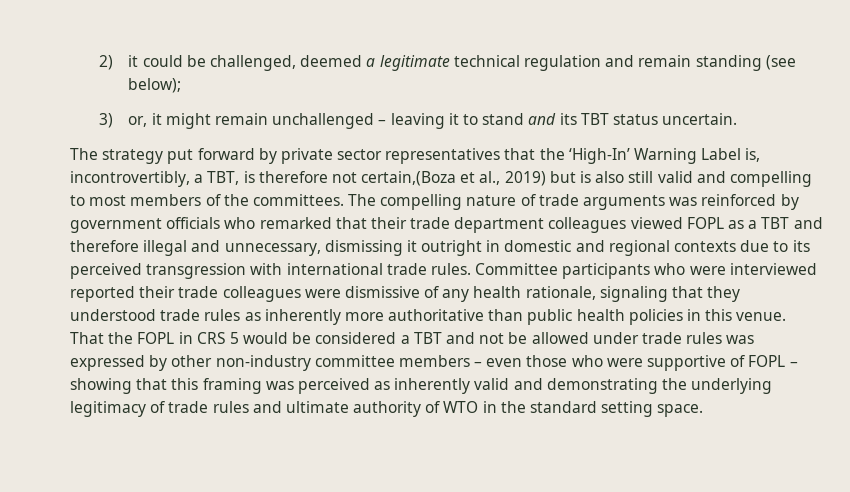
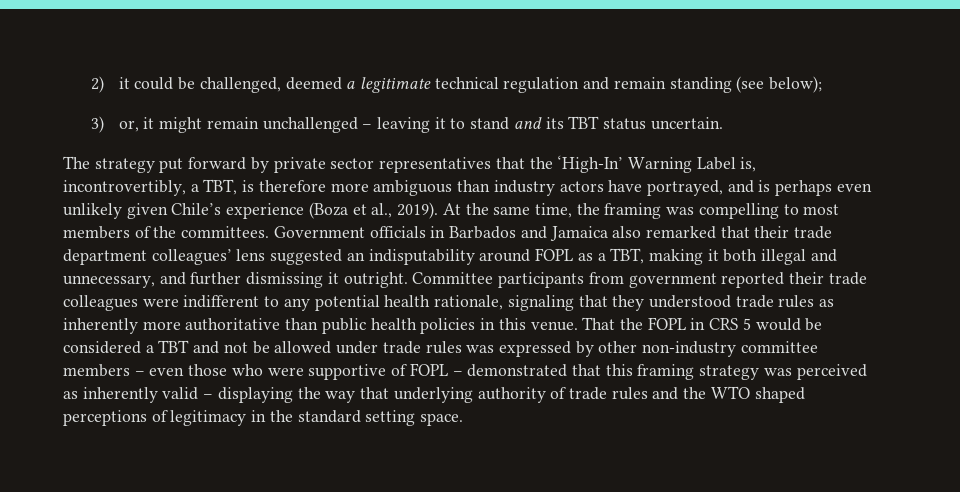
- The strategy put forward by private sector representatives that the ‘High-In’ Warning Label is, incontrovertibly, a TBT, is therefore not certain,(Boza et al., 2019) but is also still valid and compelling to most members of the committees.
+ The strategy put forward by private sector representatives that the ‘High-In’ Warning Label is, incontrovertibly, a TBT, is therefore more ambiguous than industry actors have portrayed, and is perhaps even unlikely given Chile’s experience (Boza et al., 2019). At the same time, the framing was compelling to most members of the committees.
- The compelling nature of trade arguments was reinforced by government officials who remarked that their trade department colleagues viewed FOPL as a TBT and therefore illegal and unnecessary, dismissing it outright in domestic and regional contexts due to its perceived transgression with international trade rules. Committee participants who were interviewed reported their trade colleagues were dismissive of any health rationale, signaling that they understood trade rules as inherently more authoritative than public health policies in this venue.
+ Government officials in Barbados and Jamaica also remarked that their trade department colleagues’ lens suggested an indisputability around FOPL as a TBT, making it both illegal and unnecessary, and further dismissing it outright. Committee participants from government reported their trade colleagues were indifferent to any potential health rationale, signaling that they understood trade rules as inherently more authoritative than public health policies in this venue.
- That the FOPL in CRS 5 would be considered a TBT and not be allowed under trade rules was expressed by other non-industry committee members – even those who were supportive of FOPL – showing that this framing was perceived as inherently valid and demonstrating the underlying legitimacy of trade rules and ultimate authority of WTO in the standard setting space.
+ That the FOPL in CRS 5 would be considered a TBT and not be allowed under trade rules was expressed by other non-industry committee members – even those who were supportive of FOPL – demonstrated that this framing strategy was perceived as inherently valid – displaying the way that underlying authority of trade rules and the WTO shaped perceptions of legitimacy in the standard setting space.

